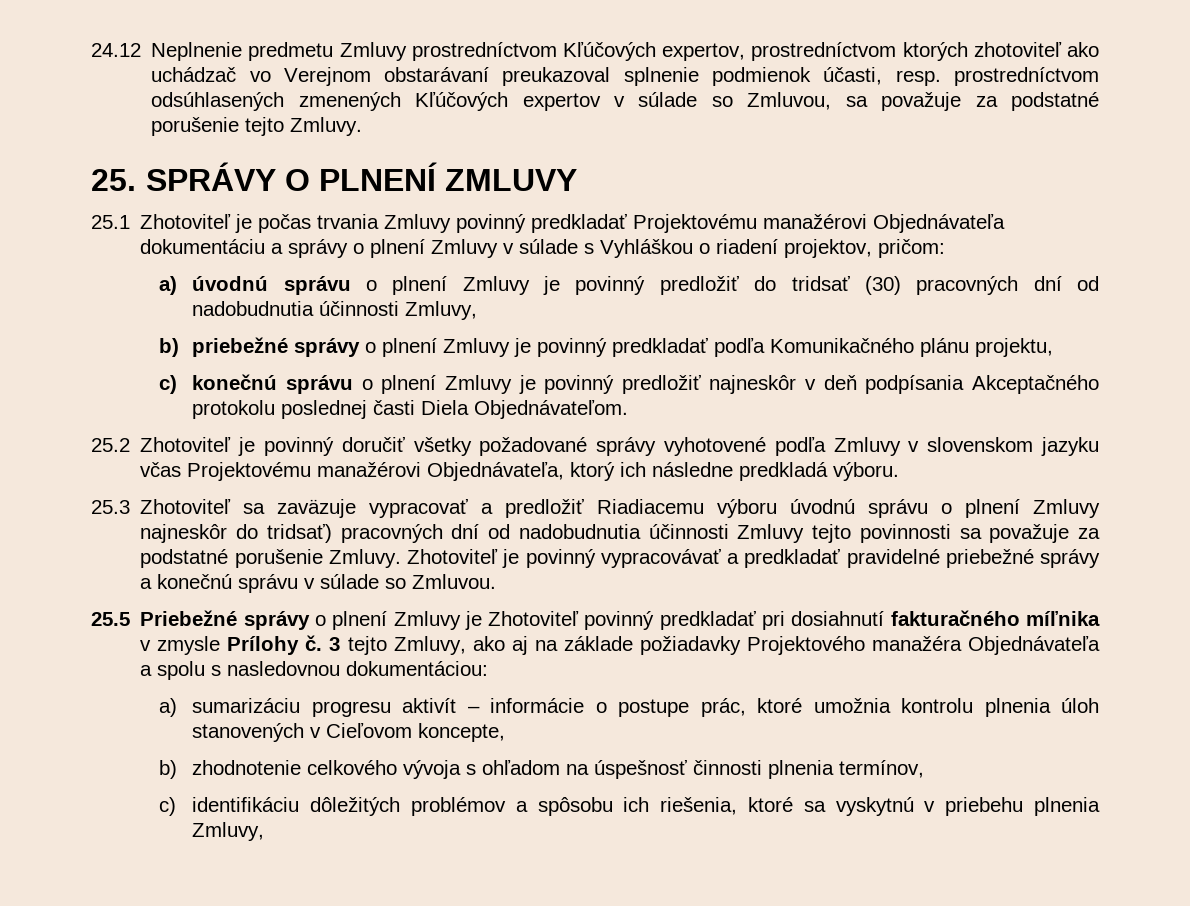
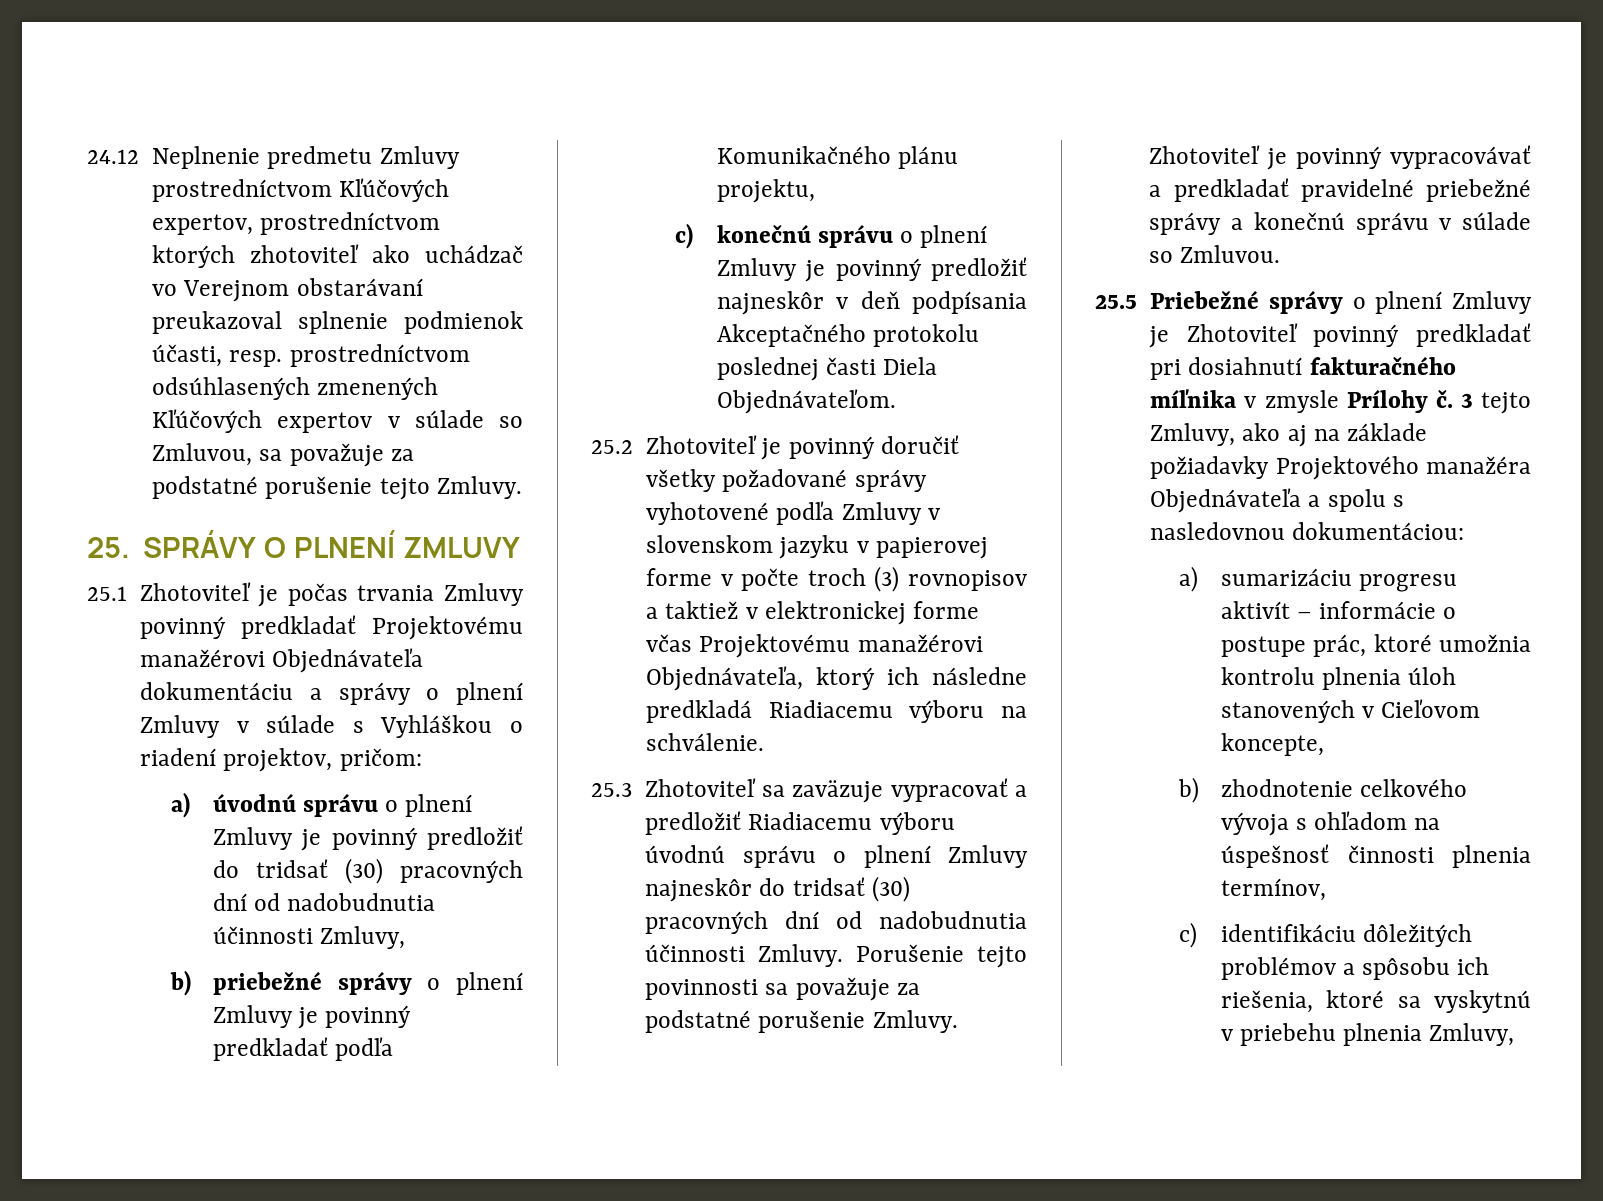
- 25.2 Zhotoviteľ je povinný doručiť všetky požadované správy vyhotovené podľa Zmluvy v slovenskom jazyku včas Projektovému manažérovi Objednávateľa, ktorý ich následne predkladá výboru.
+ 25.2 Zhotoviteľ je povinný doručiť všetky požadované správy vyhotovené podľa Zmluvy v slovenskom jazyku v papierovej forme v počte troch (3) rovnopisov a taktiež v elektronickej forme včas Projektovému manažérovi Objednávateľa, ktorý ich následne predkladá Riadiacemu výboru na schválenie.
- 25.3 Zhotoviteľ sa zaväzuje vypracovať a predložiť Riadiacemu výboru úvodnú správu o plnení Zmluvy najneskôr do tridsať) pracovných dní od nadobudnutia účinnosti Zmluvy tejto povinnosti sa považuje za podstatné porušenie Zmluvy.
+ 25.3 Zhotoviteľ sa zaväzuje vypracovať a predložiť Riadiacemu výboru úvodnú správu o plnení Zmluvy najneskôr do tridsať (30) pracovných dní od nadobudnutia účinnosti Zmluvy. Porušenie tejto povinnosti sa považuje za podstatné porušenie Zmluvy.

